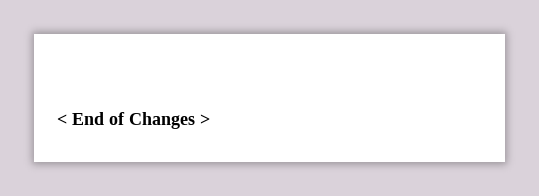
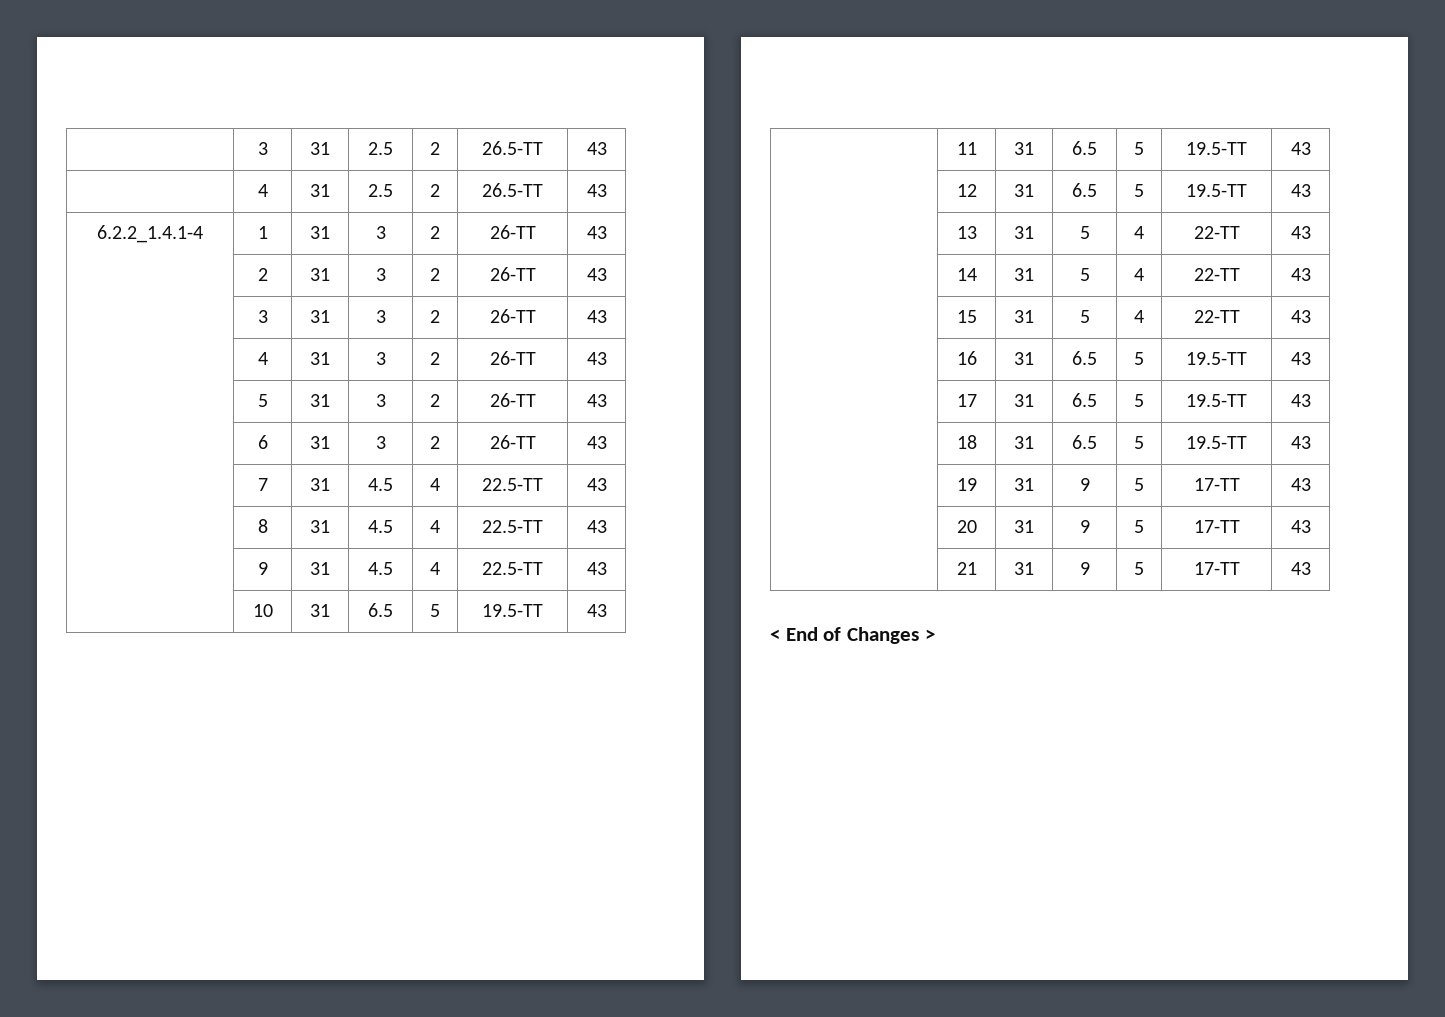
+ | 3 | 31 | 2.5 | 2 | 26.5-TT | 43
+ | 4 | 31 | 2.5 | 2 | 26.5-TT | 43
+ 6.2.2_1.4.1-4 | 1 | 31 | 3 | 2 | 26-TT | 43
+ | 2 | 31 | 3 | 2 | 26-TT | 43
+ | 3 | 31 | 3 | 2 | 26-TT | 43
+ | 4 | 31 | 3 | 2 | 26-TT | 43
+ | 5 | 31 | 3 | 2 | 26-TT | 43
+ | 6 | 31 | 3 | 2 | 26-TT | 43
+ | 7 | 31 | 4.5 | 4 | 22.5-TT | 43
+ | 8 | 31 | 4.5 | 4 | 22.5-TT | 43
+ | 9 | 31 | 4.5 | 4 | 22.5-TT | 43
+ | 10 | 31 | 6.5 | 5 | 19.5-TT | 43
+ | 11 | 31 | 6.5 | 5 | 19.5-TT | 43
+ | 12 | 31 | 6.5 | 5 | 19.5-TT | 43
+ | 13 | 31 | 5 | 4 | 22-TT | 43
+ | 14 | 31 | 5 | 4 | 22-TT | 43
+ | 15 | 31 | 5 | 4 | 22-TT | 43
+ | 16 | 31 | 6.5 | 5 | 19.5-TT | 43
+ | 17 | 31 | 6.5 | 5 | 19.5-TT | 43
+ | 18 | 31 | 6.5 | 5 | 19.5-TT | 43
+ | 19 | 31 | 9 | 5 | 17-TT | 43
+ | 20 | 31 | 9 | 5 | 17-TT | 43
+ | 21 | 31 | 9 | 5 | 17-TT | 43

